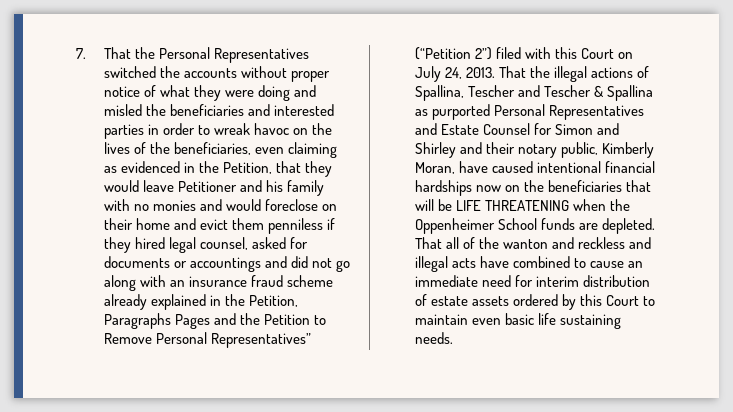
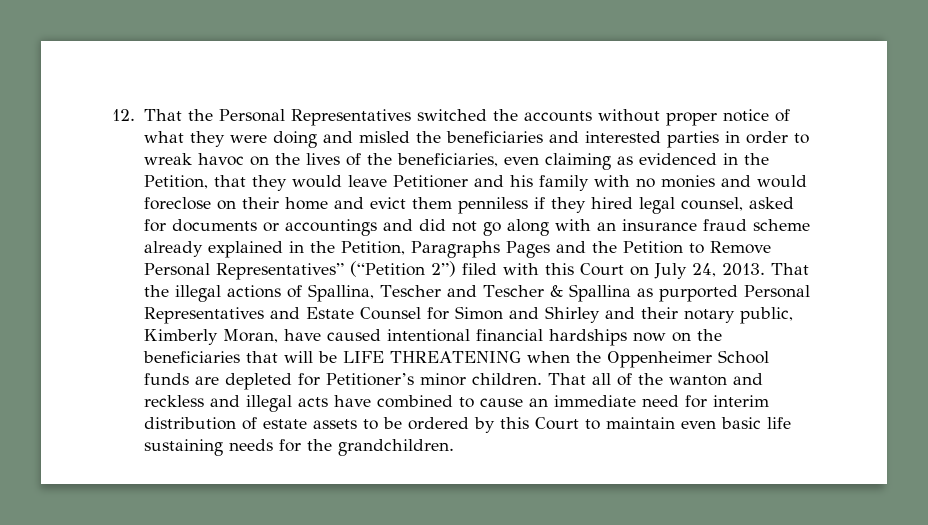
- 7. That the Personal Representatives switched the accounts without proper notice of what they were doing and misled the beneficiaries and interested parties in order to wreak havoc on the lives of the beneficiaries, even claiming as evidenced in the Petition, that they would leave Petitioner and his family with no monies and would foreclose on their home and evict them penniless if they hired legal counsel, asked for documents or accountings and did not go along with an insurance fraud scheme already explained in the Petition, Paragraphs Pages and the Petition to Remove Personal Representatives” (“Petition 2”) filed with this Court on July 24, 2013.
+ 12. That the Personal Representatives switched the accounts without proper notice of what they were doing and misled the beneficiaries and interested parties in order to wreak havoc on the lives of the beneficiaries, even claiming as evidenced in the Petition, that they would leave Petitioner and his family with no monies and would foreclose on their home and evict them penniless if they hired legal counsel, asked for documents or accountings and did not go along with an insurance fraud scheme already explained in the Petition, Paragraphs Pages and the Petition to Remove Personal Representatives” (“Petition 2”) filed with this Court on July 24, 2013.
- That the illegal actions of Spallina, Tescher and Tescher & Spallina as purported Personal Representatives and Estate Counsel for Simon and Shirley and their notary public, Kimberly Moran, have caused intentional financial hardships now on the beneficiaries that will be LIFE THREATENING when the Oppenheimer School funds are depleted.
+ That the illegal actions of Spallina, Tescher and Tescher & Spallina as purported Personal Representatives and Estate Counsel for Simon and Shirley and their notary public, Kimberly Moran, have caused intentional financial hardships now on the beneficiaries that will be LIFE THREATENING when the Oppenheimer School funds are depleted for Petitioner’s minor children.
- That all of the wanton and reckless and illegal acts have combined to cause an immediate need for interim distribution of estate assets ordered by this Court to maintain even basic life sustaining needs.
+ That all of the wanton and reckless and illegal acts have combined to cause an immediate need for interim distribution of estate assets to be ordered by this Court to maintain even basic life sustaining needs for the grandchildren.

